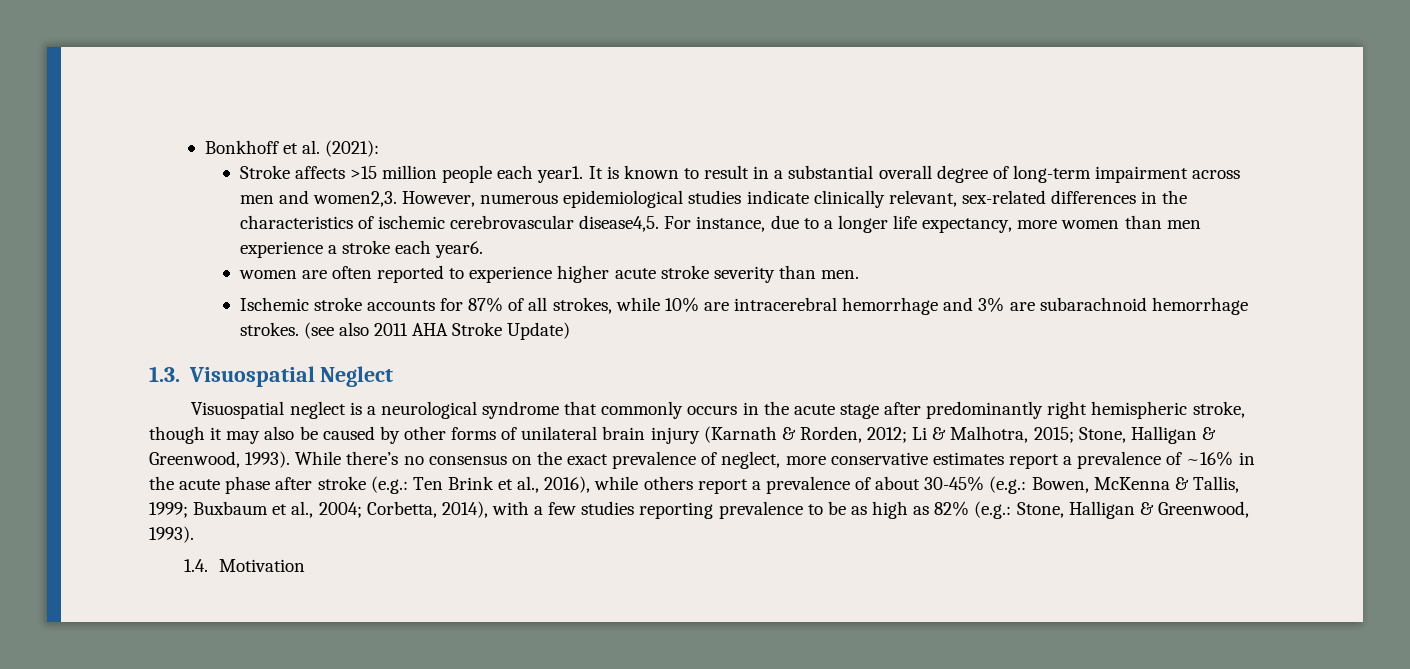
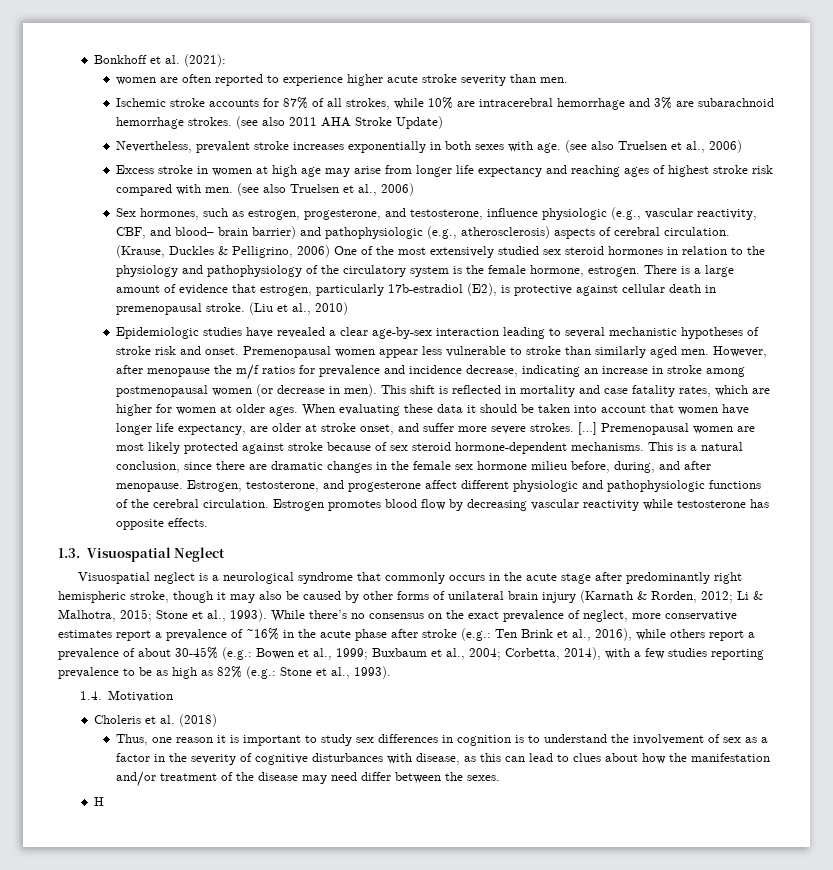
- Stroke affects >15 million people each year1. It is known to result in a substantial overall degree of long-term impairment across men and women2,3. However, numerous epidemiological studies indicate clinically relevant, sex-related differences in the characteristics of ischemic cerebrovascular disease4,5. For instance, due to a longer life expectancy, more women than men experience a stroke each year6.
+ Nevertheless, prevalent stroke increases exponentially in both sexes with age. (see also Truelsen et al., 2006)
+ Excess stroke in women at high age may arise from longer life expectancy and reaching ages of highest stroke risk compared with men. (see also Truelsen et al., 2006)
+ Sex hormones, such as estrogen, progesterone, and testosterone, influence physiologic (e.g., vascular reactivity, CBF, and blood– brain barrier) and pathophysiologic (e.g., atherosclerosis) aspects of cerebral circulation. (Krause, Duckles & Pelligrino, 2006) One of the most extensively studied sex steroid hormones in relation to the physiology and pathophysiology of the circulatory system is the female hormone, estrogen. There is a large amount of evidence that estrogen, particularly 17b-estradiol (E2), is protective against cellular death in premenopausal stroke. (Liu et al., 2010)
+ Epidemiologic studies have revealed a clear age-by-sex interaction leading to several mechanistic hypotheses of stroke risk and onset. Premenopausal women appear less vulnerable to stroke than similarly aged men. However, after menopause the m/f ratios for prevalence and incidence decrease, indicating an increase in stroke among postmenopausal women (or decrease in men). This shift is reflected in mortality and case fatality rates, which are higher for women at older ages. When evaluating these data it should be taken into account that women have longer life expectancy, are older at stroke onset, and suffer more severe strokes. […] Premenopausal women are most likely protected against stroke because of sex steroid hormone-dependent mechanisms. This is a natural conclusion, since there are dramatic changes in the female sex hormone milieu before, during, and after menopause. Estrogen, testosterone, and progesterone affect different physiologic and pathophysiologic functions of the cerebral circulation. Estrogen promotes blood flow by decreasing vascular reactivity while testosterone has opposite effects.
- Visuospatial neglect is a neurological syndrome that commonly occurs in the acute stage after predominantly right hemispheric stroke, though it may also be caused by other forms of unilateral brain injury (Karnath & Rorden, 2012; Li & Malhotra, 2015; Stone, Halligan & Greenwood, 1993).
+ Visuospatial neglect is a neurological syndrome that commonly occurs in the acute stage after predominantly right hemispheric stroke, though it may also be caused by other forms of unilateral brain injury (Karnath & Rorden, 2012; Li & Malhotra, 2015; Stone et al., 1993).
- While there’s no consensus on the exact prevalence of neglect, more conservative estimates report a prevalence of ~16% in the acute phase after stroke (e.g.: Ten Brink et al., 2016), while others report a prevalence of about 30-45% (e.g.: Bowen, McKenna & Tallis, 1999; Buxbaum et al., 2004; Corbetta, 2014), with a few studies reporting prevalence to be as high as 82% (e.g.: Stone, Halligan & Greenwood, 1993).
+ While there’s no consensus on the exact prevalence of neglect, more conservative estimates report a prevalence of ~16% in the acute phase after stroke (e.g.: Ten Brink et al., 2016), while others report a prevalence of about 30-45% (e.g.: Bowen et al., 1999; Buxbaum et al., 2004; Corbetta, 2014), with a few studies reporting prevalence to be as high as 82% (e.g.: Stone et al., 1993).
+ Choleris et al. (2018)
+ Thus, one reason it is important to study sex differences in cognition is to understand the involvement of sex as a factor in the severity of cognitive disturbances with disease, as this can lead to clues about how the manifestation and/or treatment of the disease may need differ between the sexes.
+ H

